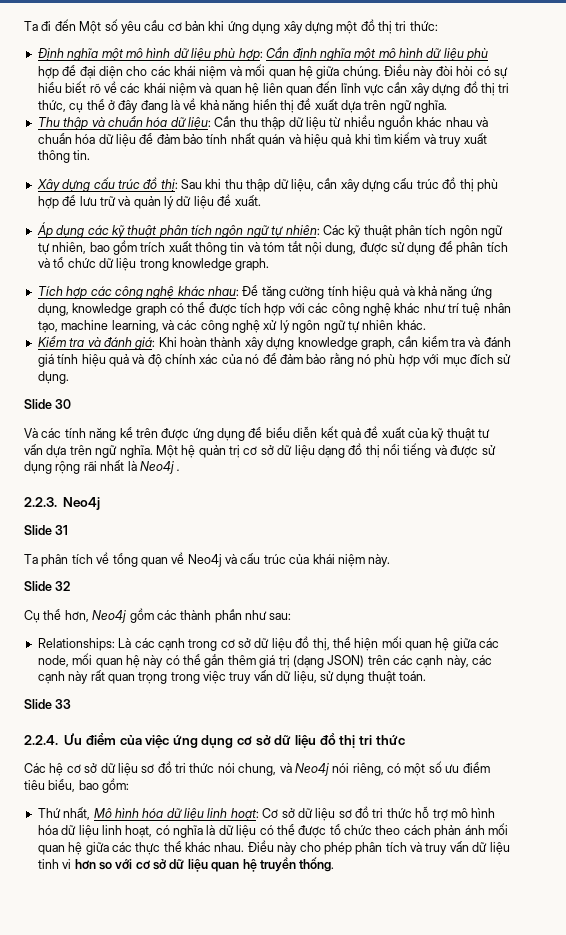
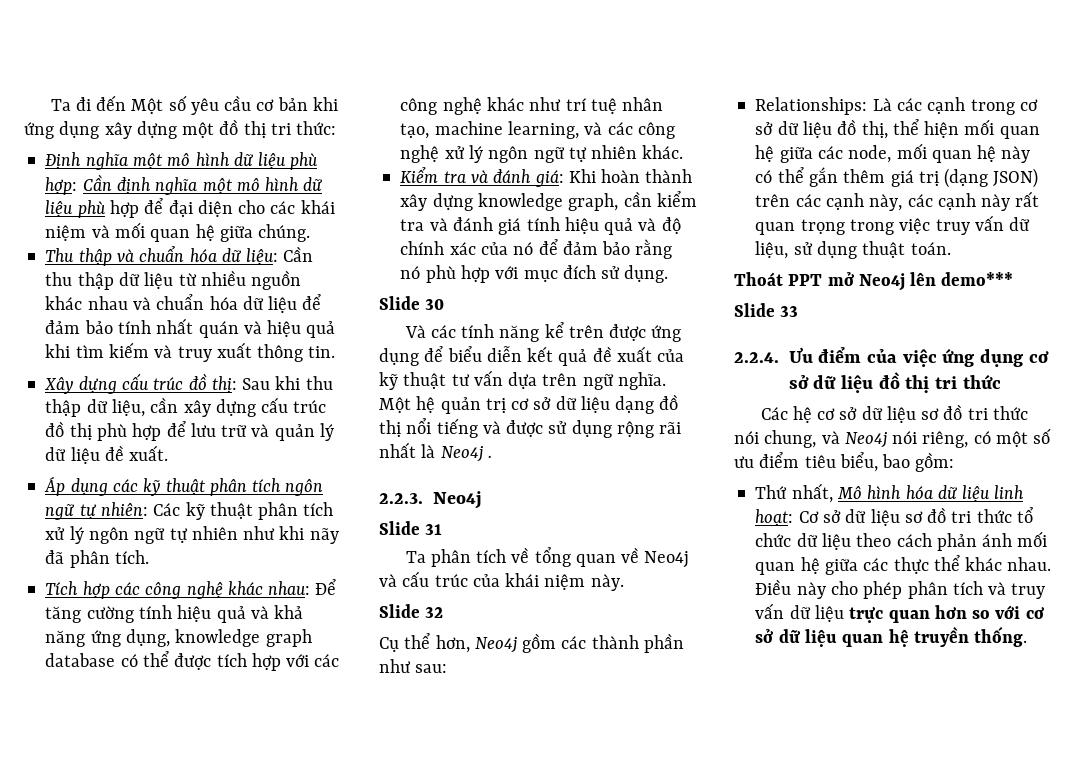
- Điều này đòi hỏi có sự hiểu biết rõ về các khái niệm và quan hệ liên quan đến lĩnh vực cần xây dựng đồ thị tri thức, cụ thể ở đây đang là về khả năng hiển thị đề xuất dựa trên ngữ nghĩa.
- Áp dụng các kỹ thuật phân tích ngôn ngữ tự nhiên: Các kỹ thuật phân tích ngôn ngữ tự nhiên, bao gồm trích xuất thông tin và tóm tắt nội dung, được sử dụng để phân tích và tổ chức dữ liệu trong knowledge graph.
+ Áp dụng các kỹ thuật phân tích ngôn ngữ tự nhiên: Các kỹ thuật phân tích xử lý ngôn ngữ tự nhiên như khi nãy đã phân tích.
- Tích hợp các công nghệ khác nhau: Để tăng cường tính hiệu quả và khả năng ứng dụng, knowledge graph có thể được tích hợp với các công nghệ khác như trí tuệ nhân tạo, machine learning, và các công nghệ xử lý ngôn ngữ tự nhiên khác.
+ Tích hợp các công nghệ khác nhau: Để tăng cường tính hiệu quả và khả năng ứng dụng, knowledge graph database có thể được tích hợp với các công nghệ khác như trí tuệ nhân tạo, machine learning, và các công nghệ xử lý ngôn ngữ tự nhiên khác.
+ Thoát PPT mở Neo4j lên demo***
- Thứ nhất, Mô hình hóa dữ liệu linh hoạt: Cơ sở dữ liệu sơ đồ tri thức hỗ trợ mô hình hóa dữ liệu linh hoạt, có nghĩa là dữ liệu có thể được tổ chức theo cách phản ánh mối quan hệ giữa các thực thể khác nhau.
+ Thứ nhất, Mô hình hóa dữ liệu linh hoạt: Cơ sở dữ liệu sơ đồ tri thức tổ chức dữ liệu theo cách phản ánh mối quan hệ giữa các thực thể khác nhau.
- Điều này cho phép phân tích và truy vấn dữ liệu tinh vi hơn so với cơ sở dữ liệu quan hệ truyền thống.
+ Điều này cho phép phân tích và truy vấn dữ liệu trực quan hơn so với cơ sở dữ liệu quan hệ truyền thống.

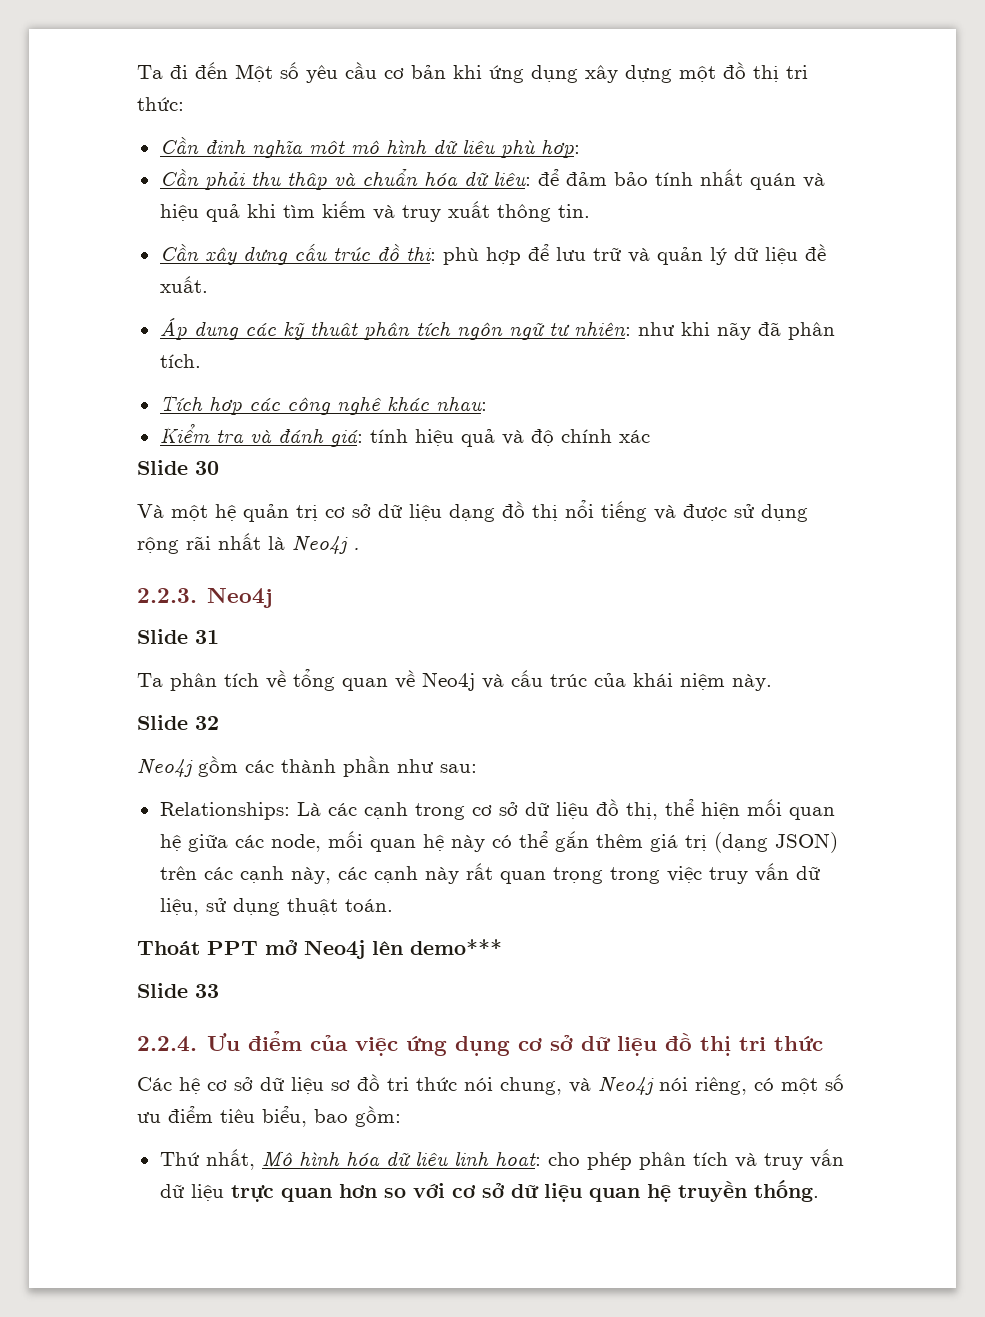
- Định nghĩa một mô hình dữ liệu phù hợp: Cần định nghĩa một mô hình dữ liệu phù hợp để đại diện cho các khái niệm và mối quan hệ giữa chúng.
- Thu thập và chuẩn hóa dữ liệu: Cần thu thập dữ liệu từ nhiều nguồn khác nhau và chuẩn hóa dữ liệu để đảm bảo tính nhất quán và hiệu quả khi tìm kiếm và truy xuất thông tin.
+ Cần định nghĩa một mô hình dữ liệu phù hợp:
+ Cần phải thu thập và chuẩn hóa dữ liệu: để đảm bảo tính nhất quán và hiệu quả khi tìm kiếm và truy xuất thông tin.
- Xây dựng cấu trúc đồ thị: Sau khi thu thập dữ liệu, cần xây dựng cấu trúc đồ thị phù hợp để lưu trữ và quản lý dữ liệu đề xuất.
+ Cần xây dựng cấu trúc đồ thị: phù hợp để lưu trữ và quản lý dữ liệu đề xuất.
- Áp dụng các kỹ thuật phân tích ngôn ngữ tự nhiên: Các kỹ thuật phân tích xử lý ngôn ngữ tự nhiên như khi nãy đã phân tích.
+ Áp dụng các kỹ thuật phân tích ngôn ngữ tự nhiên: như khi nãy đã phân tích.
- Tích hợp các công nghệ khác nhau: Để tăng cường tính hiệu quả và khả năng ứng dụng, knowledge graph database có thể được tích hợp với các công nghệ khác như trí tuệ nhân tạo, machine learning, và các công nghệ xử lý ngôn ngữ tự nhiên khác.
+ Tích hợp các công nghệ khác nhau:
- Kiểm tra và đánh giá: Khi hoàn thành xây dựng knowledge graph, cần kiểm tra và đánh giá tính hiệu quả và độ chính xác của nó để đảm bảo rằng nó phù hợp với mục đích sử dụng.
+ Kiểm tra và đánh giá: tính hiệu quả và độ chính xác
  Slide 30
- Và các tính năng kể trên được ứng dụng để biểu diễn kết quả đề xuất của kỹ thuật tư vấn dựa trên ngữ nghĩa. Một hệ quản trị cơ sở dữ liệu dạng đồ thị nổi tiếng và được sử dụng rộng rãi nhất là Neo4j .
+ Và một hệ quản trị cơ sở dữ liệu dạng đồ thị nổi tiếng và được sử dụng rộng rãi nhất là Neo4j .
- Cụ thể hơn, Neo4j gồm các thành phần như sau:
+ Neo4j gồm các thành phần như sau:
- Thứ nhất, Mô hình hóa dữ liệu linh hoạt: Cơ sở dữ liệu sơ đồ tri thức tổ chức dữ liệu theo cách phản ánh mối quan hệ giữa các thực thể khác nhau. Điều này cho phép phân tích và truy vấn dữ liệu trực quan hơn so với cơ sở dữ liệu quan hệ truyền thống.
+ Thứ nhất, Mô hình hóa dữ liệu linh hoạt: cho phép phân tích và truy vấn dữ liệu trực quan hơn so với cơ sở dữ liệu quan hệ truyền thống.

